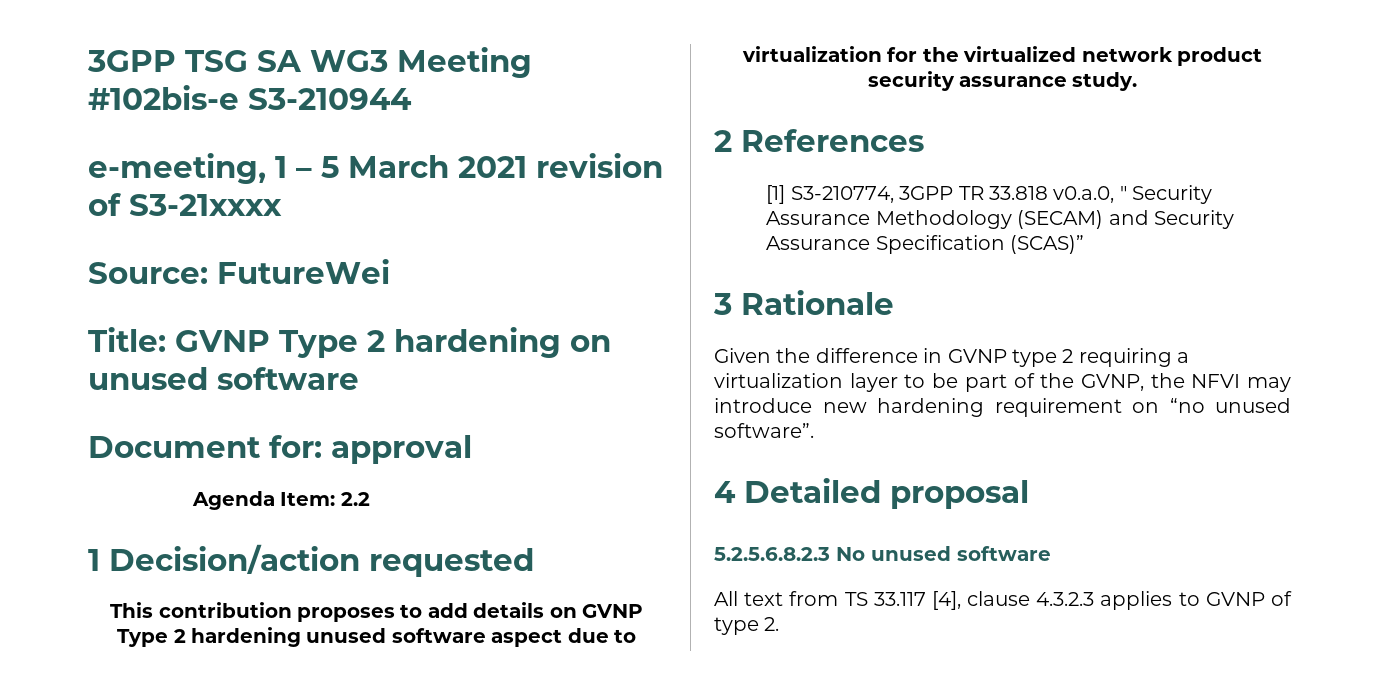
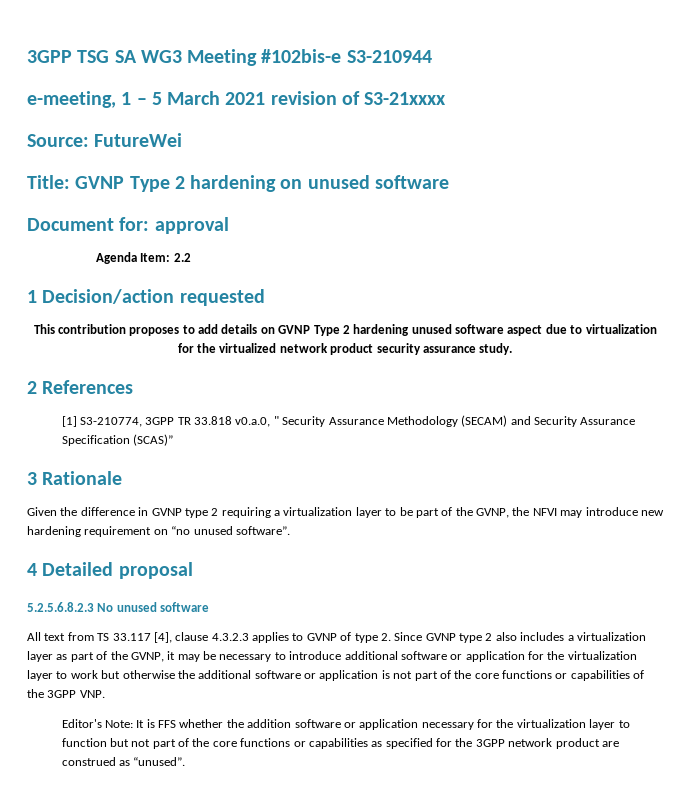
- All text from TS 33.117 [4], clause 4.3.2.3 applies to GVNP of type 2.
+ All text from TS 33.117 [4], clause 4.3.2.3 applies to GVNP of type 2. Since GVNP type 2 also includes a virtualization layer as part of the GVNP, it may be necessary to introduce additional software or application for the virtualization layer to work but otherwise the additional software or application is not part of the core functions or capabilities of the 3GPP VNP.
+ Editor's Note: It is FFS whether the addition software or application necessary for the virtualization layer to function but not part of the core functions or capabilities as specified for the 3GPP network product are construed as “unused”.

